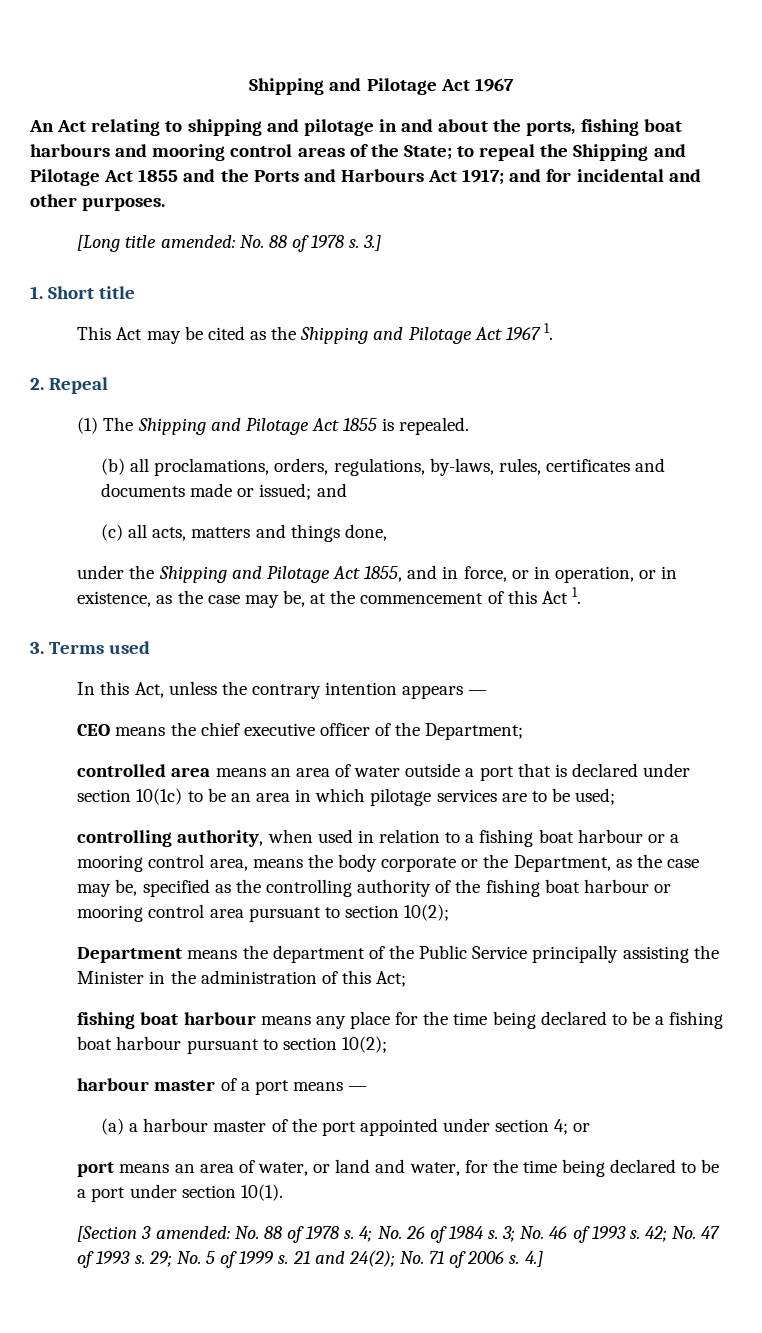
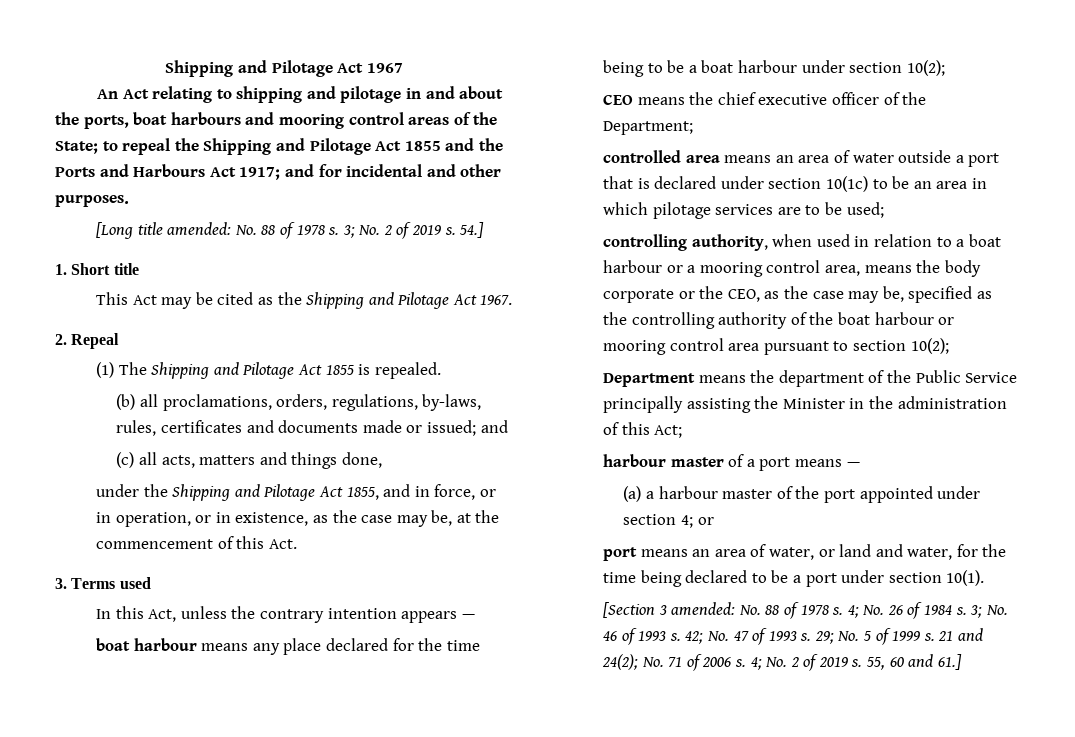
- An Act relating to shipping and pilotage in and about the ports, fishing boat harbours and mooring control areas of the State; to repeal the Shipping and Pilotage Act 1855 and the Ports and Harbours Act 1917; and for incidental and other purposes.
+ An Act relating to shipping and pilotage in and about the ports, boat harbours and mooring control areas of the State; to repeal the Shipping and Pilotage Act 1855 and the Ports and Harbours Act 1917; and for incidental and other purposes.
- 3.]
+ 3; No. 2 of 2019 s. 54.]
- This Act may be cited as the Shipping and Pilotage Act 1967 1.
+ This Act may be cited as the Shipping and Pilotage Act 1967.
- under the Shipping and Pilotage Act 1855, and in force, or in operation, or in existence, as the case may be, at the commencement of this Act 1.
+ under the Shipping and Pilotage Act 1855, and in force, or in operation, or in existence, as the case may be, at the commencement of this Act.
+ boat harbour means any place declared for the time being to be a boat harbour under section 10(2);
- controlling authority, when used in relation to a fishing boat harbour or a mooring control area, means the body corporate or the Department, as the case may be, specified as the controlling authority of the fishing boat harbour or mooring control area pursuant to section 10(2);
+ controlling authority, when used in relation to a boat harbour or a mooring control area, means the body corporate or the CEO, as the case may be, specified as the controlling authority of the boat harbour or mooring control area pursuant to section 10(2);
- fishing boat harbour means any place for the time being declared to be a fishing boat harbour pursuant to section 10(2);
- 4.]
+ 4; No. 2 of 2019 s. 55, 60 and 61.]

